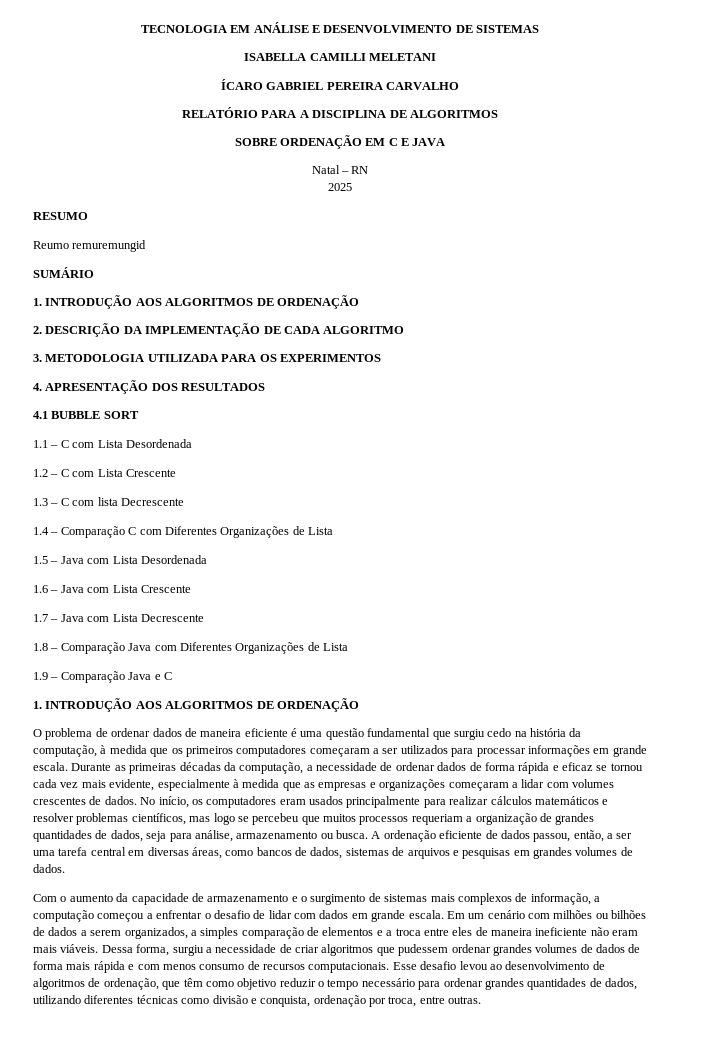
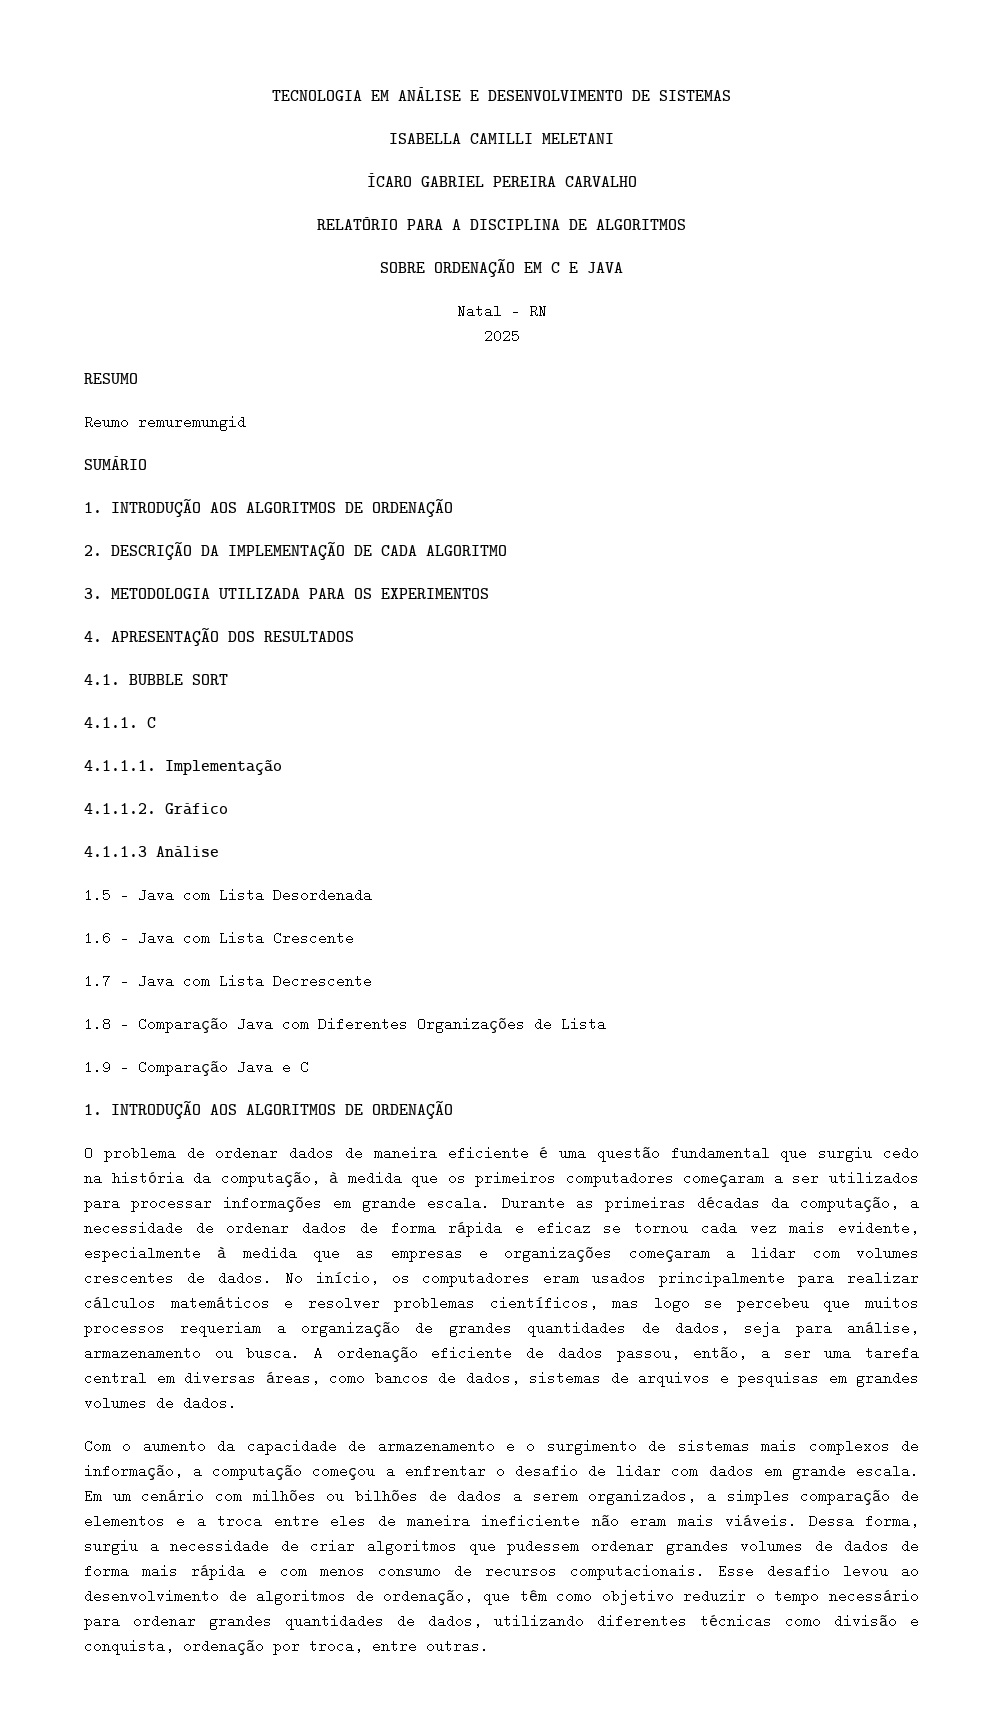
- 4.1 BUBBLE SORT
+ 4.1. BUBBLE SORT
- 1.1 – C com Lista Desordenada
- 1.2 – C com Lista Crescente
- 1.3 – C com lista Decrescente
- 1.4 – Comparação C com Diferentes Organizações de Lista
+ 4.1.1. C
+ 4.1.1.1. Implementação
+ 4.1.1.2. Gráfico
+ 4.1.1.3 Análise

